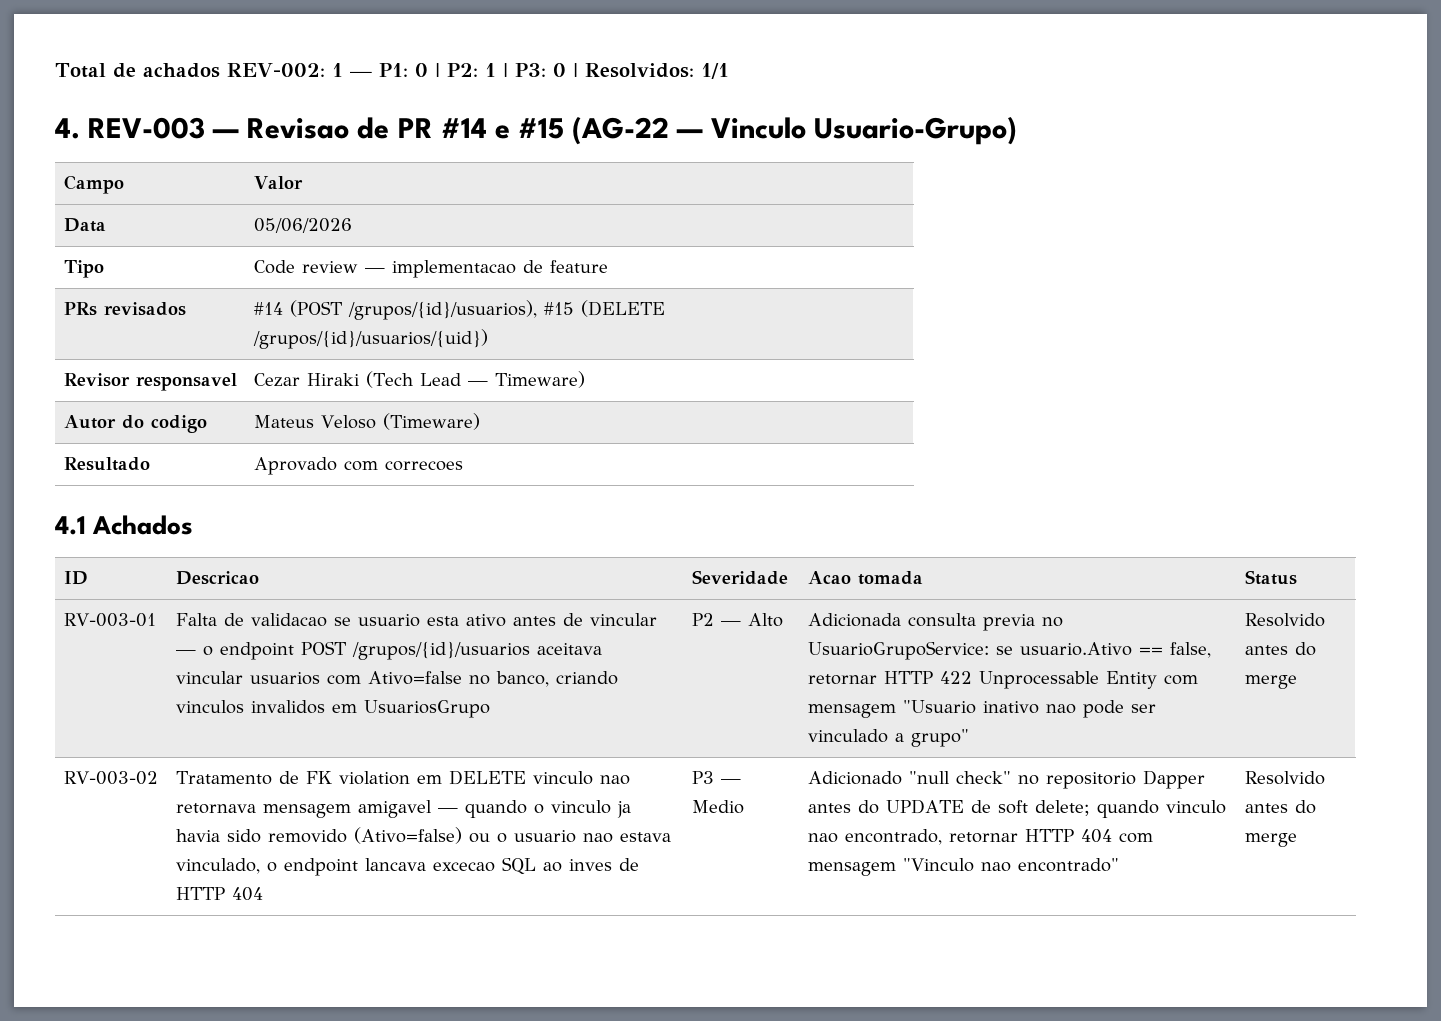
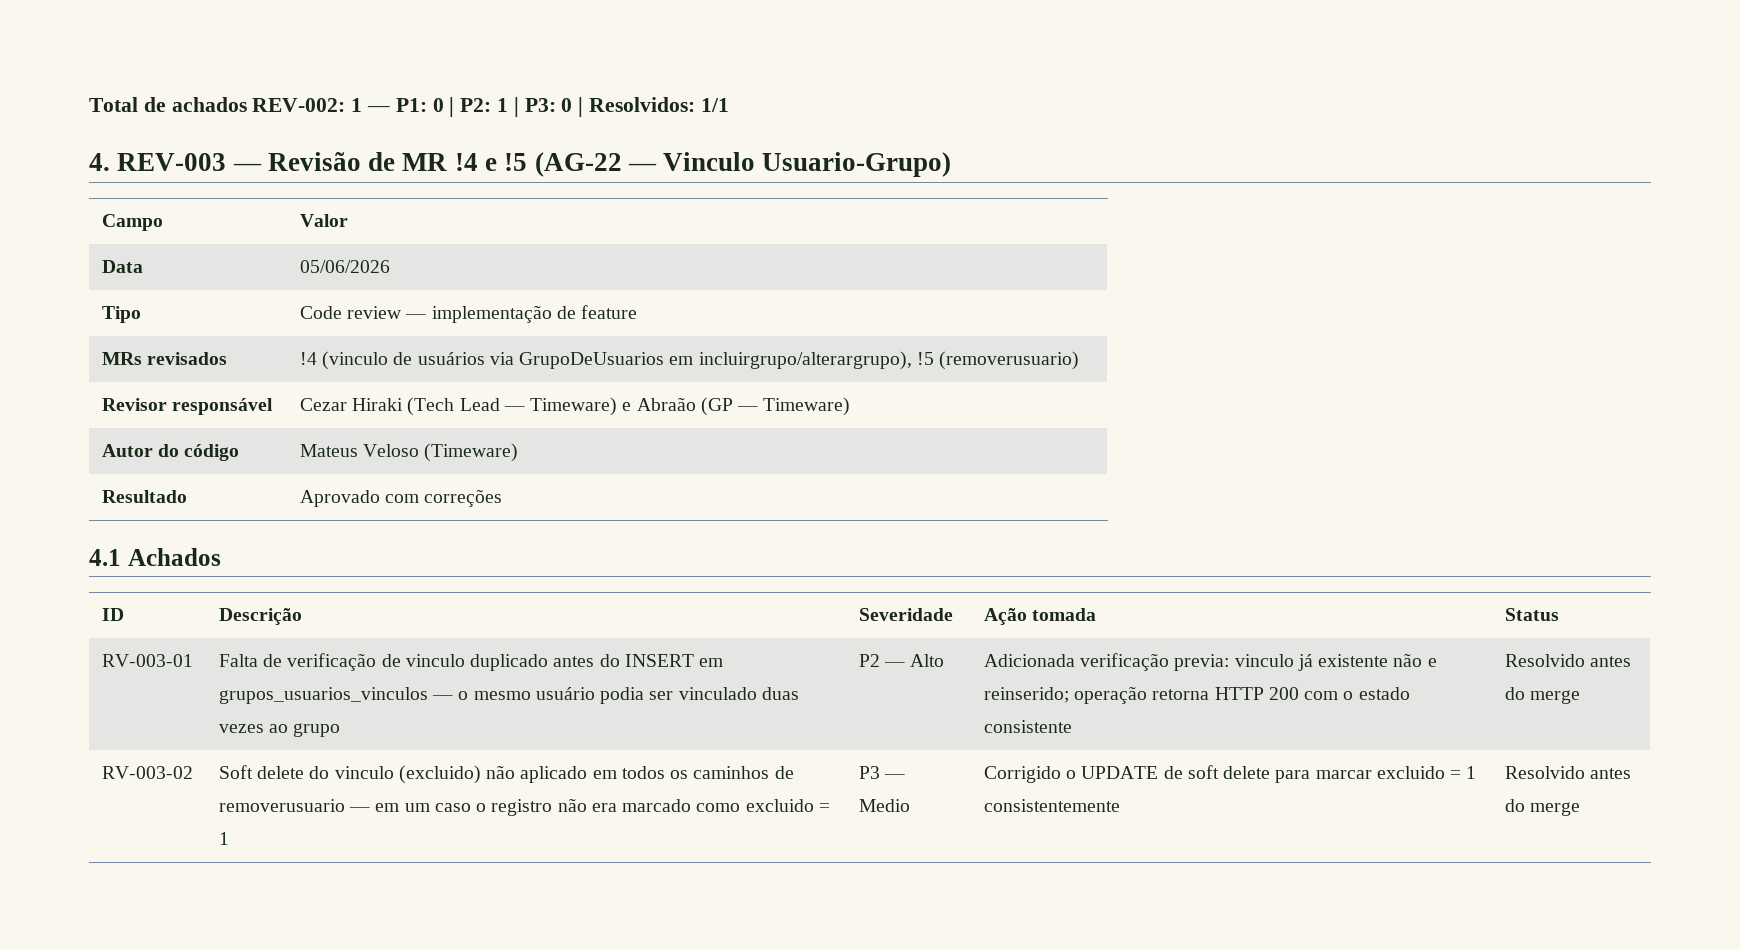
- 4. REV-003 — Revisao de PR #14 e #15 (AG-22 — Vinculo Usuario-Grupo)
+ 4. REV-003 — Revisão de MR !4 e !5 (AG-22 — Vinculo Usuario-Grupo)
- Tipo | Code review — implementacao de feature
+ Tipo | Code review — implementação de feature
- PRs revisados | #14 (POST /grupos/{id}/usuarios), #15 (DELETE /grupos/{id}/usuarios/{uid})
+ MRs revisados | !4 (vinculo de usuários via GrupoDeUsuarios em incluirgrupo/alterargrupo), !5 (removerusuario)
- Revisor responsavel | Cezar Hiraki (Tech Lead — Timeware)
+ Revisor responsável | Cezar Hiraki (Tech Lead — Timeware) e Abraão (GP — Timeware)
- Autor do codigo | Mateus Veloso (Timeware)
+ Autor do código | Mateus Veloso (Timeware)
- Resultado | Aprovado com correcoes
+ Resultado | Aprovado com correções
- ID | Descricao | Severidade | Acao tomada | Status
+ ID | Descrição | Severidade | Ação tomada | Status
- Falta de validacao se usuario esta ativo antes de vincular — o endpoint POST /grupos/{id}/usuarios aceitava vincular usuarios com Ativo=false no banco, criando vinculos invalidos em UsuariosGrupo | P2 — Alto | Adicionada consulta previa no UsuarioGrupoService: se usuario.Ativo == false, retornar HTTP 422 Unprocessable Entity com mensagem "Usuario inativo nao pode ser vinculado a grupo"
+ Falta de verificação de vinculo duplicado antes do INSERT em grupos_usuarios_vinculos — o mesmo usuário podia ser vinculado duas vezes ao grupo | P2 — Alto | Adicionada verificação previa: vinculo já existente não e reinserido; operação retorna HTTP 200 com o estado consistente
- Tratamento de FK violation em DELETE vinculo nao retornava mensagem amigavel — quando o vinculo ja havia sido removido (Ativo=false) ou o usuario nao estava vinculado, o endpoint lancava excecao SQL ao inves de HTTP 404 | P3 — Medio | Adicionado "null check" no repositorio Dapper antes do UPDATE de soft delete; quando vinculo nao encontrado, retornar HTTP 404 com mensagem "Vinculo nao encontrado"
+ Soft delete do vinculo (excluido) não aplicado em todos os caminhos de removerusuario — em um caso o registro não era marcado como excluido = 1 | P3 — Medio | Corrigido o UPDATE de soft delete para marcar excluido = 1 consistentemente

